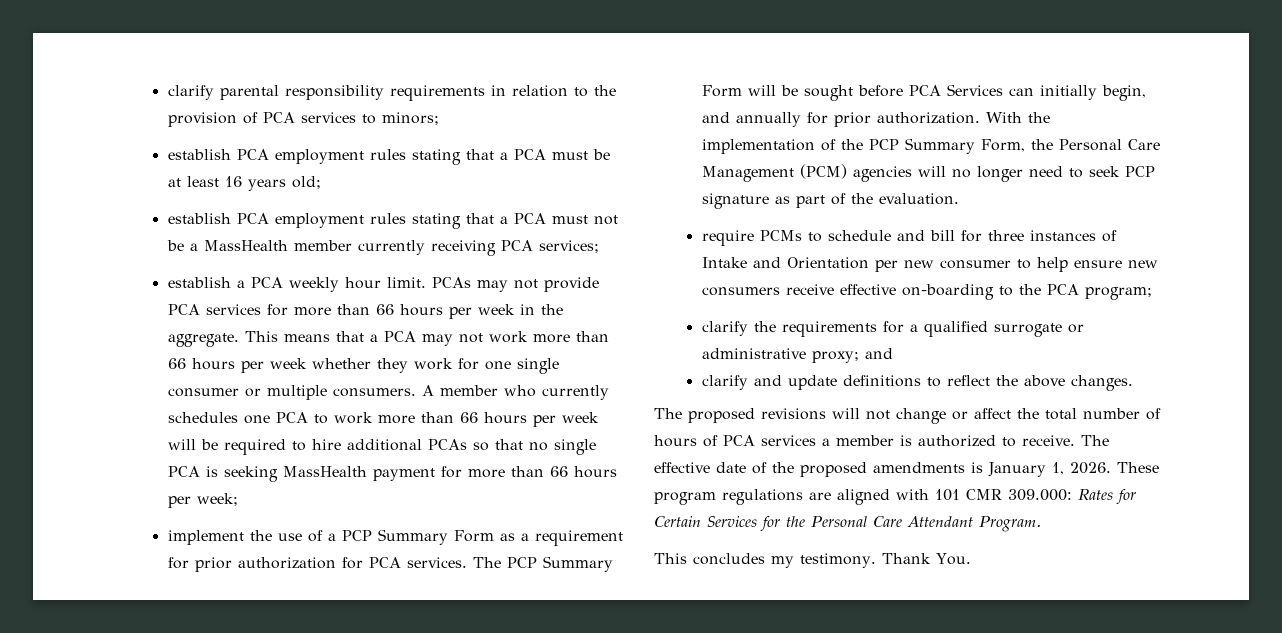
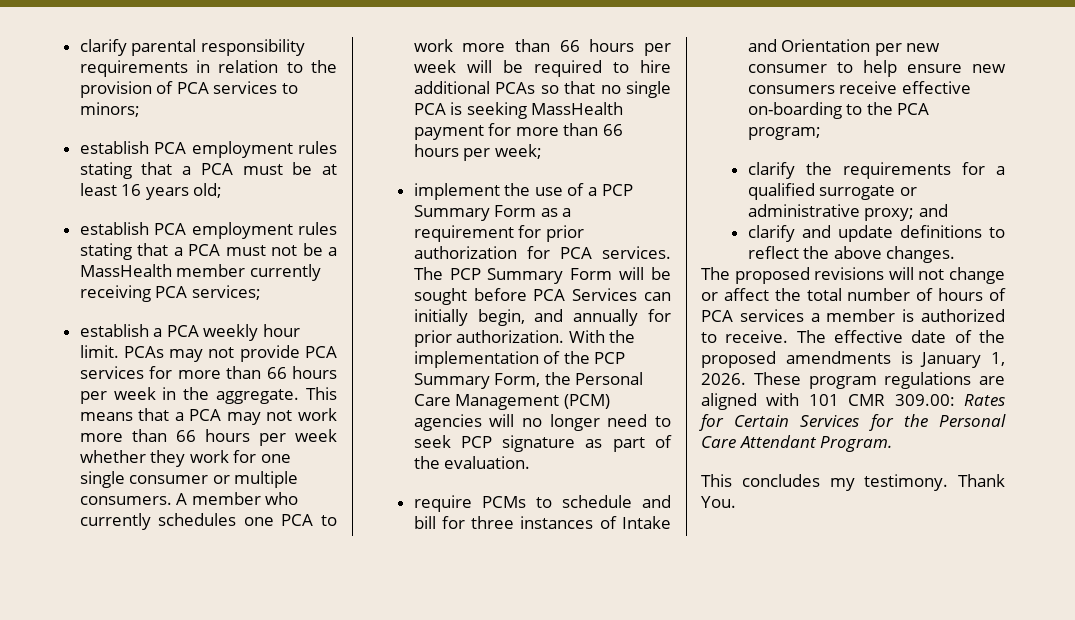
- These program regulations are aligned with 101 CMR 309.000: Rates for Certain Services for the Personal Care Attendant Program.
+ These program regulations are aligned with 101 CMR 309.00: Rates for Certain Services for the Personal Care Attendant Program.

